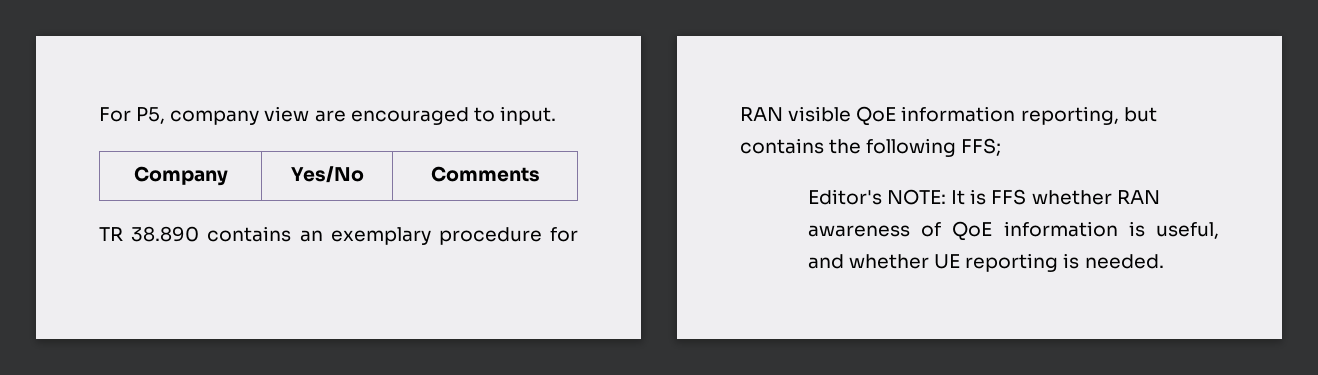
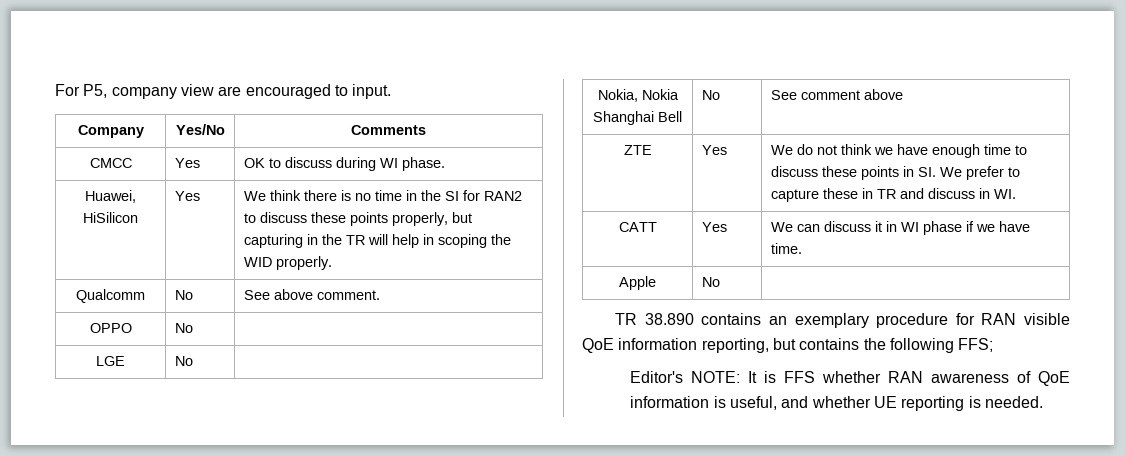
+ CMCC | Yes | OK to discuss during WI phase.
+ Huawei, HiSilicon | Yes | We think there is no time in the SI for RAN2 to discuss these points properly, but capturing in the TR will help in scoping the WID properly.
+ Qualcomm | No | See above comment.
+ OPPO | No |
+ LGE | No |
+ Nokia, Nokia Shanghai Bell | No | See comment above
+ ZTE | Yes | We do not think we have enough time to discuss these points in SI. We prefer to capture these in TR and discuss in WI.
+ CATT | Yes | We can discuss it in WI phase if we have time.
+ Apple | No |

